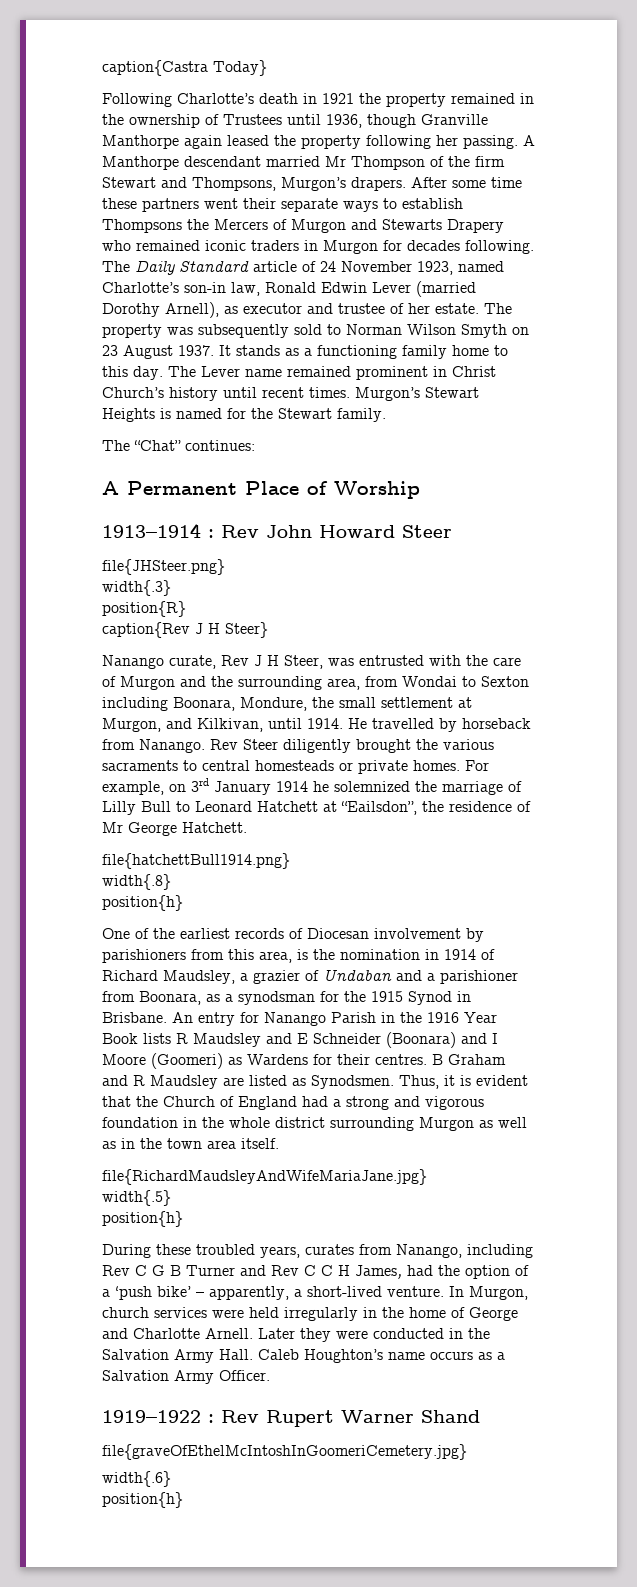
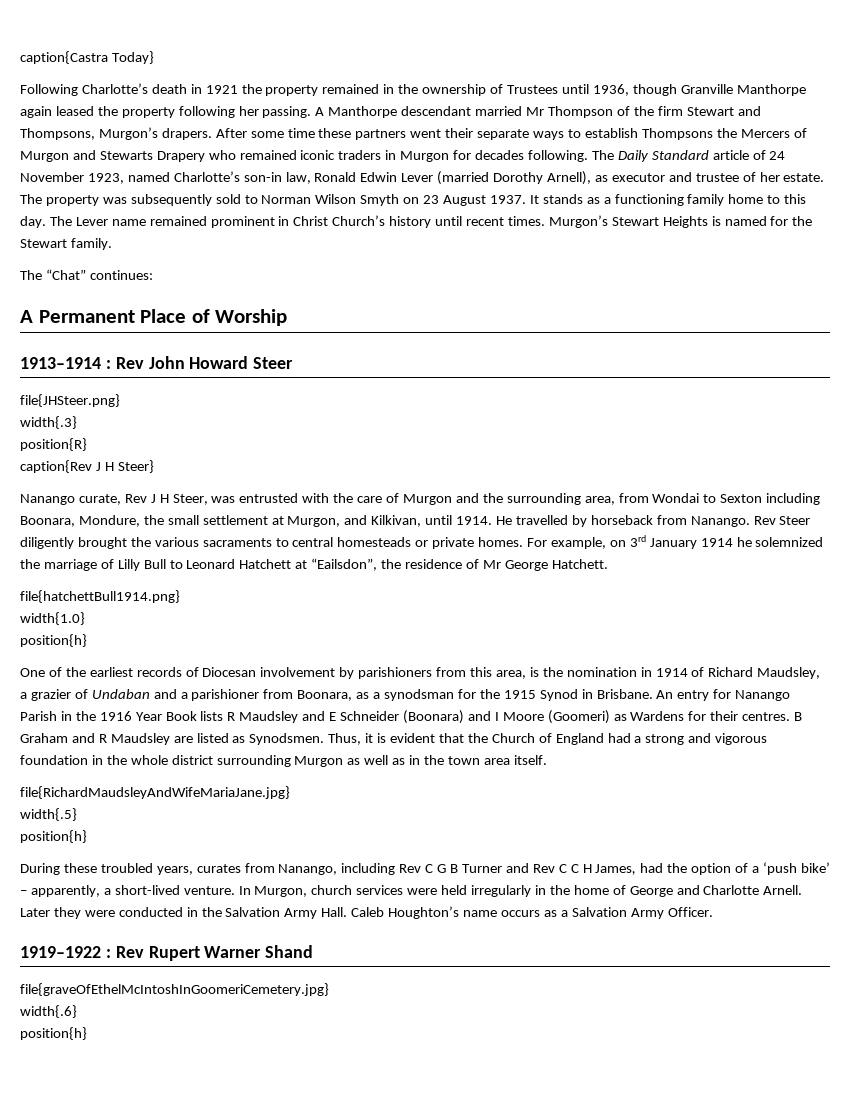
- width{.8}
+ width{1.0}

